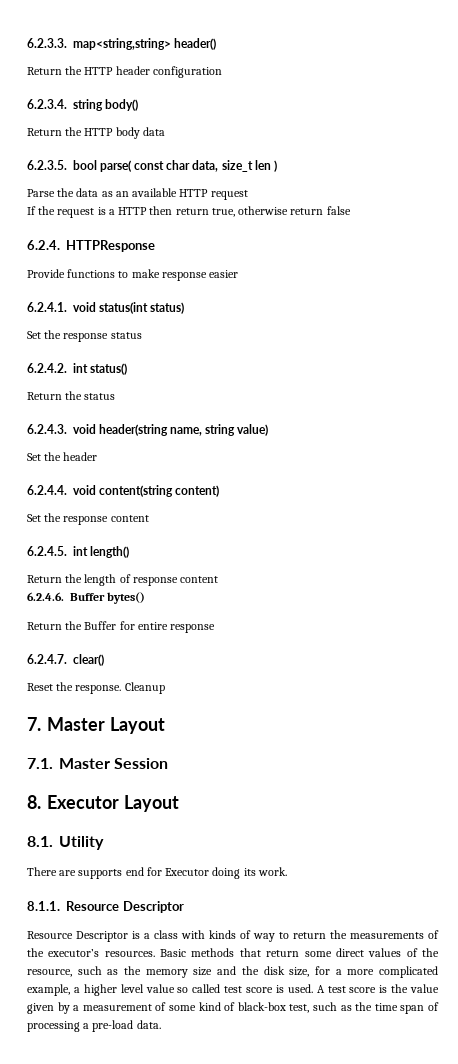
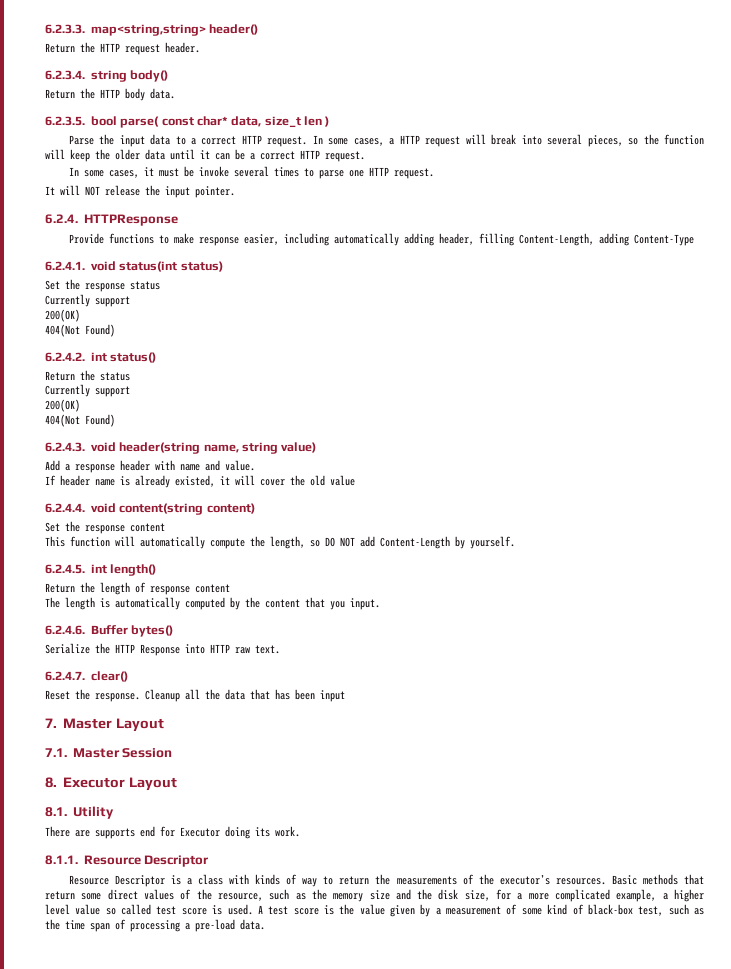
- Return the HTTP header configuration
+ Return the HTTP request header.
- Return the HTTP body data
+ Return the HTTP body data.
- 6.2.3.5. bool parse( const char data, size_t len )
+ 6.2.3.5. bool parse( const char* data, size_t len )
- Parse the data as an available HTTP request
- If the request is a HTTP then return true, otherwise return false
+ Parse the input data to a correct HTTP request. In some cases, a HTTP request will break into several pieces, so the function will keep the older data until it can be a correct HTTP request.
+ In some cases, it must be invoke several times to parse one HTTP request.
+ It will NOT release the input pointer.
- Provide functions to make response easier
+ Provide functions to make response easier, including automatically adding header, filling Content-Length, adding Content-Type
  Set the response status
+ Currently support
+ 200(OK)
+ 404(Not Found)
  Return the status
+ Currently support
+ 200(OK)
+ 404(Not Found)
- Set the header
+ Add a response header with name and value.
+ If header name is already existed, it will cover the old value
+ This function will automatically compute the length, so DO NOT add Content-Length by yourself.
+ The length is automatically computed by the content that you input.
  6.2.4.6. Buffer bytes()
- Return the Buffer for entire response
+ Serialize the HTTP Response into HTTP raw text.
- Cleanup
+ Cleanup all the data that has been input

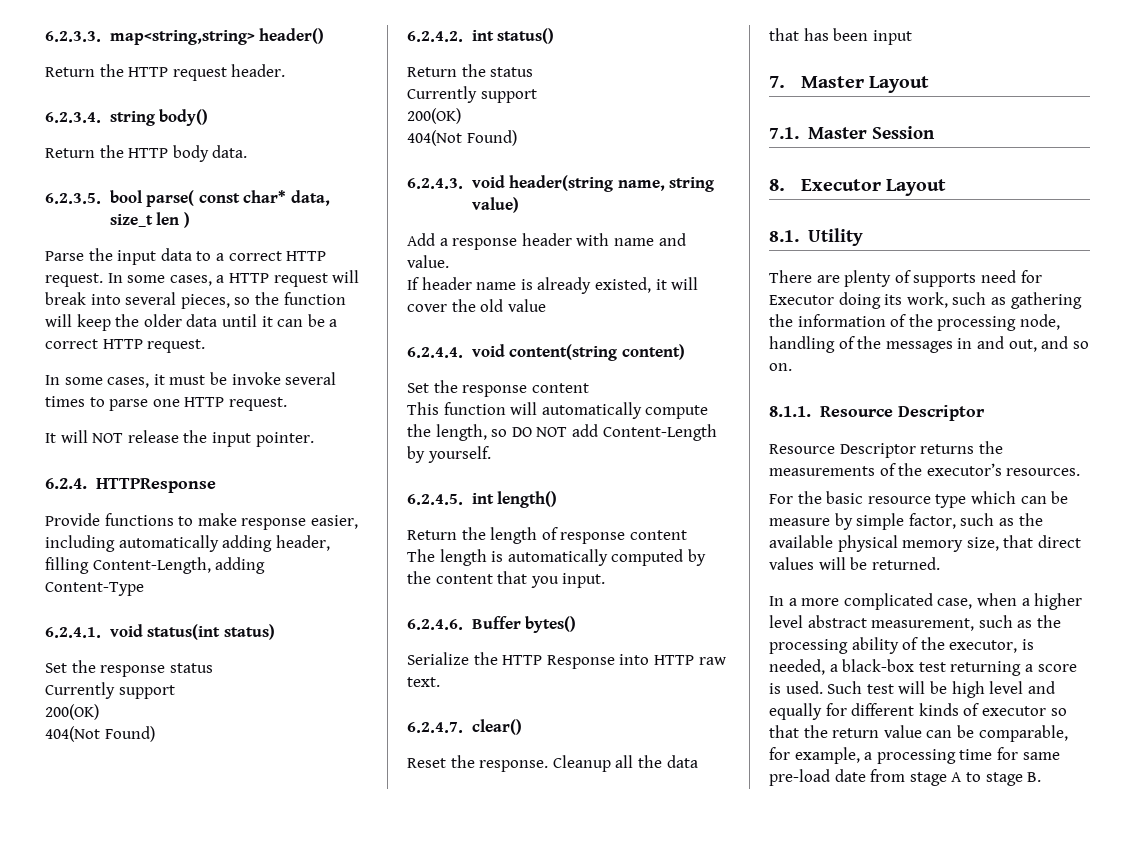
- There are supports end for Executor doing its work.
+ There are plenty of supports need for Executor doing its work, such as gathering the information of the processing node, handling of the messages in and out, and so on.
- Resource Descriptor is a class with kinds of way to return the measurements of the executor’s resources. Basic methods that return some direct values of the resource, such as the memory size and the disk size, for a more complicated example, a higher level value so called test score is used. A test score is the value given by a measurement of some kind of black-box test, such as the time span of processing a pre-load data.
+ Resource Descriptor returns the measurements of the executor’s resources.
+ For the basic resource type which can be measure by simple factor, such as the available physical memory size, that direct values will be returned.
+ In a more complicated case, when a higher level abstract measurement, such as the processing ability of the executor, is needed, a black-box test returning a score is used. Such test will be high level and equally for different kinds of executor so that the return value can be comparable, for example, a processing time for same pre-load date from stage A to stage B.

